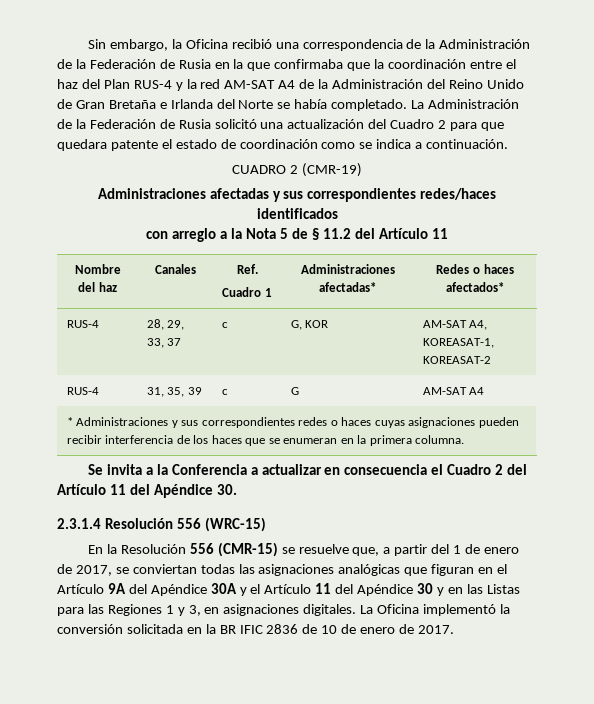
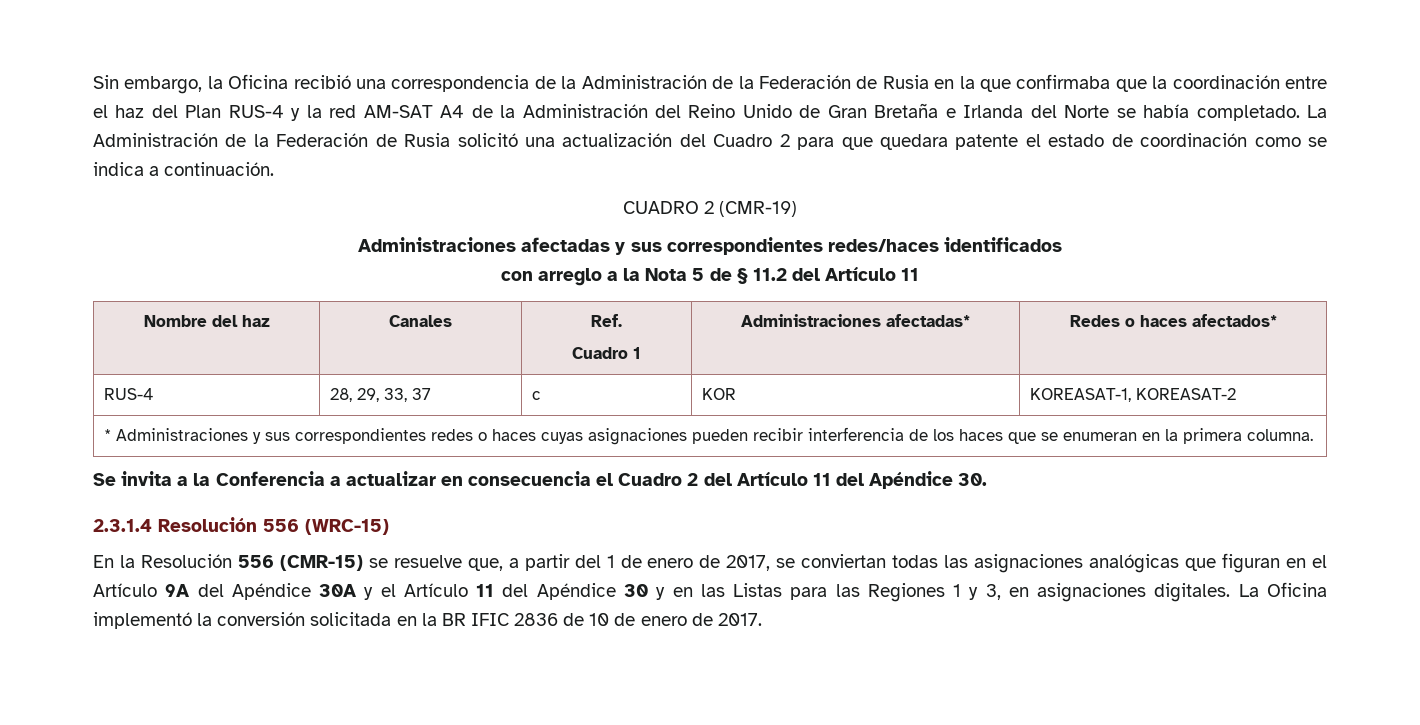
- RUS-4 | 28, 29, 33, 37 | c | G, KOR | AM-SAT A4, KOREASAT-1, KOREASAT-2
+ RUS-4 | 28, 29, 33, 37 | c | KOR | KOREASAT-1, KOREASAT-2
- RUS-4 | 31, 35, 39 | c | G | AM-SAT A4

